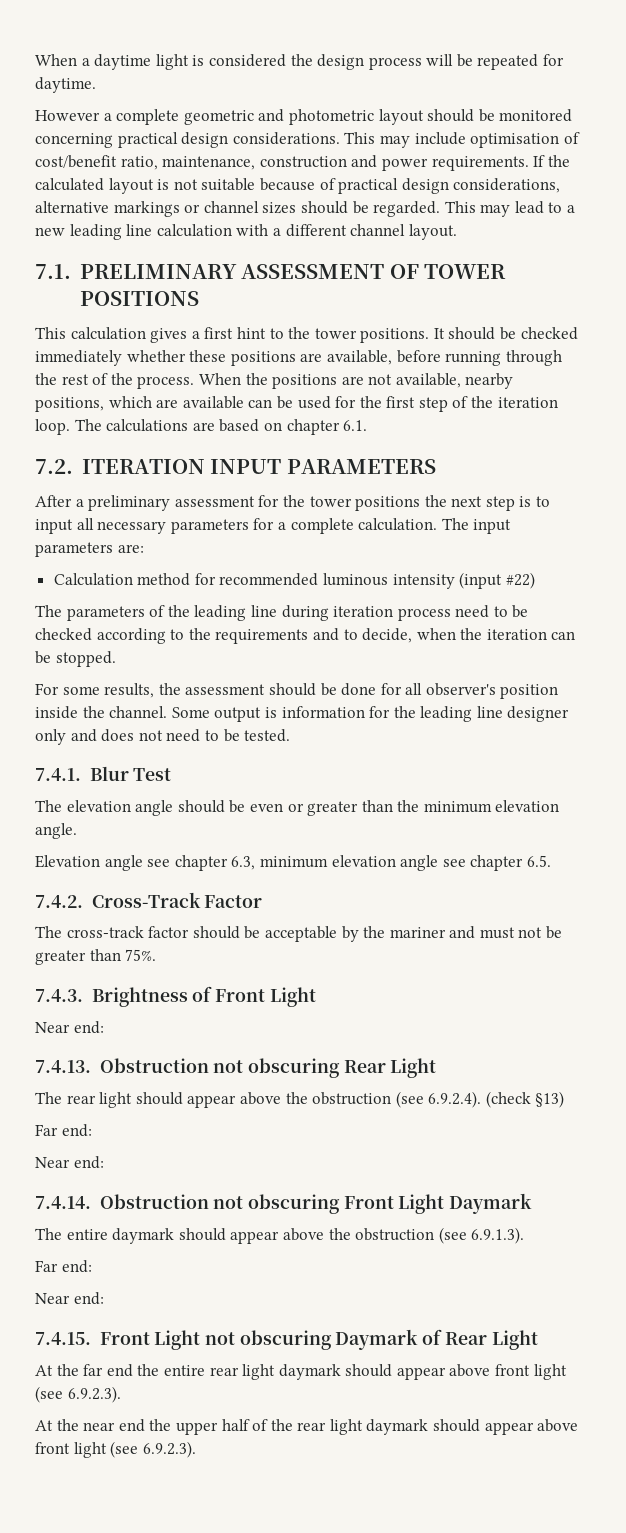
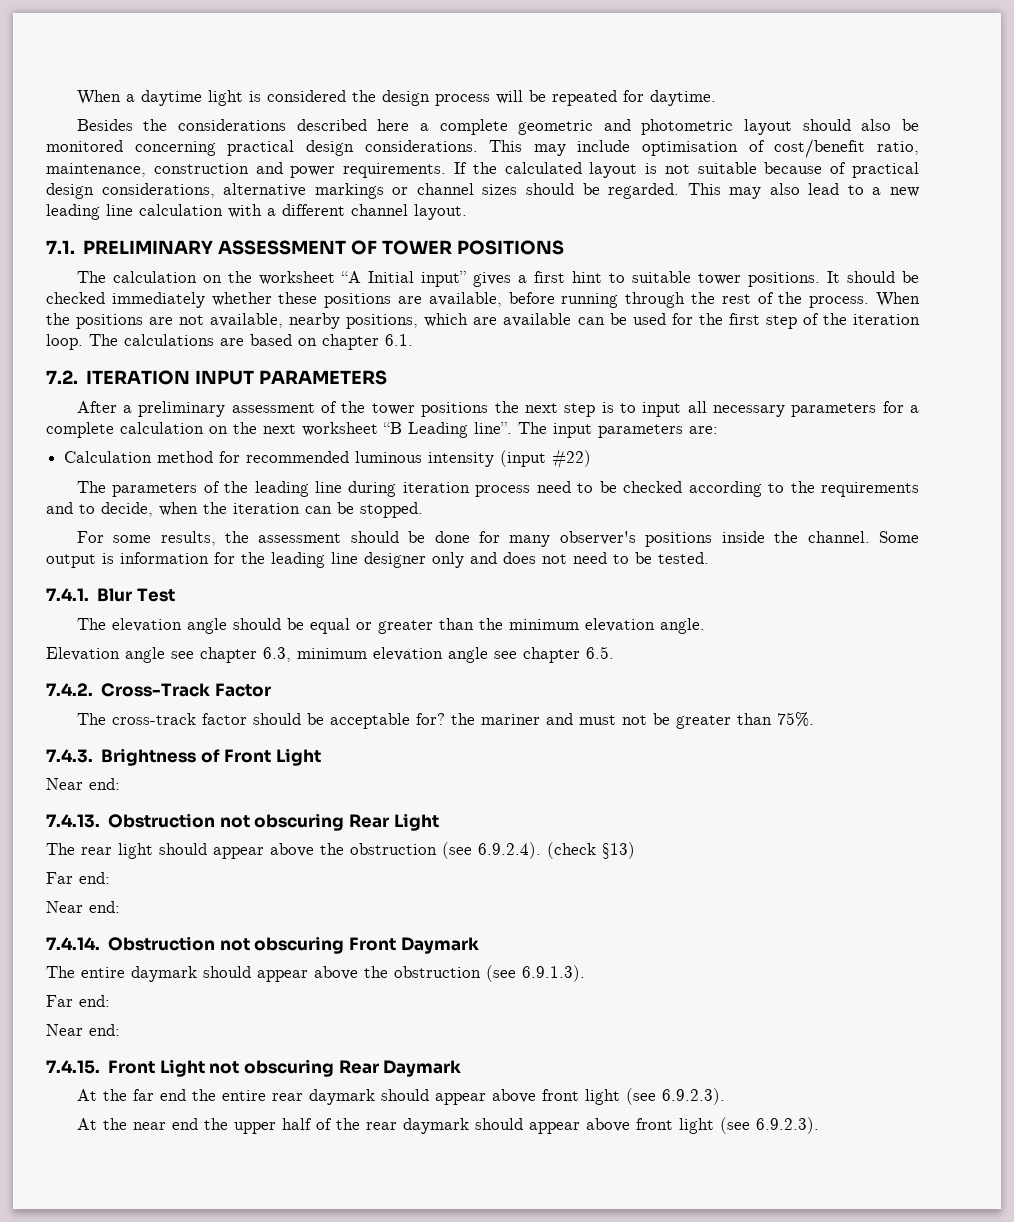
- However a complete geometric and photometric layout should be monitored concerning practical design considerations.
+ Besides the considerations described here a complete geometric and photometric layout should also be monitored concerning practical design considerations.
- This may lead to a new leading line calculation with a different channel layout.
+ This may also lead to a new leading line calculation with a different channel layout.
- This calculation gives a first hint to the tower positions.
+ The calculation on the worksheet “A Initial input” gives a first hint to suitable tower positions.
- After a preliminary assessment for the tower positions the next step is to input all necessary parameters for a complete calculation.
+ After a preliminary assessment of the tower positions the next step is to input all necessary parameters for a complete calculation on the next worksheet “B Leading line”.
- For some results, the assessment should be done for all observer's position inside the channel.
+ For some results, the assessment should be done for many observer's positions inside the channel.
- The elevation angle should be even or greater than the minimum elevation angle.
+ The elevation angle should be equal or greater than the minimum elevation angle.
- The cross-track factor should be acceptable by the mariner and must not be greater than 75%.
+ The cross-track factor should be acceptable for? the mariner and must not be greater than 75%.
- 7.4.14. Obstruction not obscuring Front Light Daymark
+ 7.4.14. Obstruction not obscuring Front Daymark
- 7.4.15. Front Light not obscuring Daymark of Rear Light
+ 7.4.15. Front Light not obscuring Rear Daymark
- At the far end the entire rear light daymark should appear above front light (see 6.9.2.3).
+ At the far end the entire rear daymark should appear above front light (see 6.9.2.3).
- At the near end the upper half of the rear light daymark should appear above front light (see 6.9.2.3).
+ At the near end the upper half of the rear daymark should appear above front light (see 6.9.2.3).

